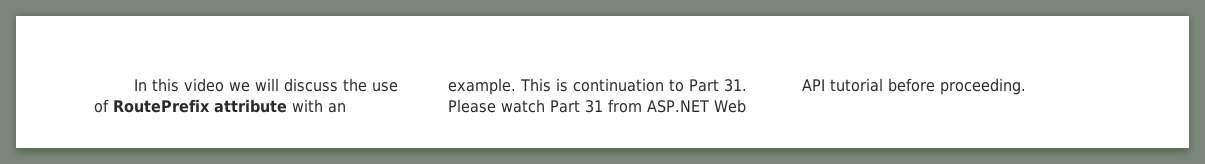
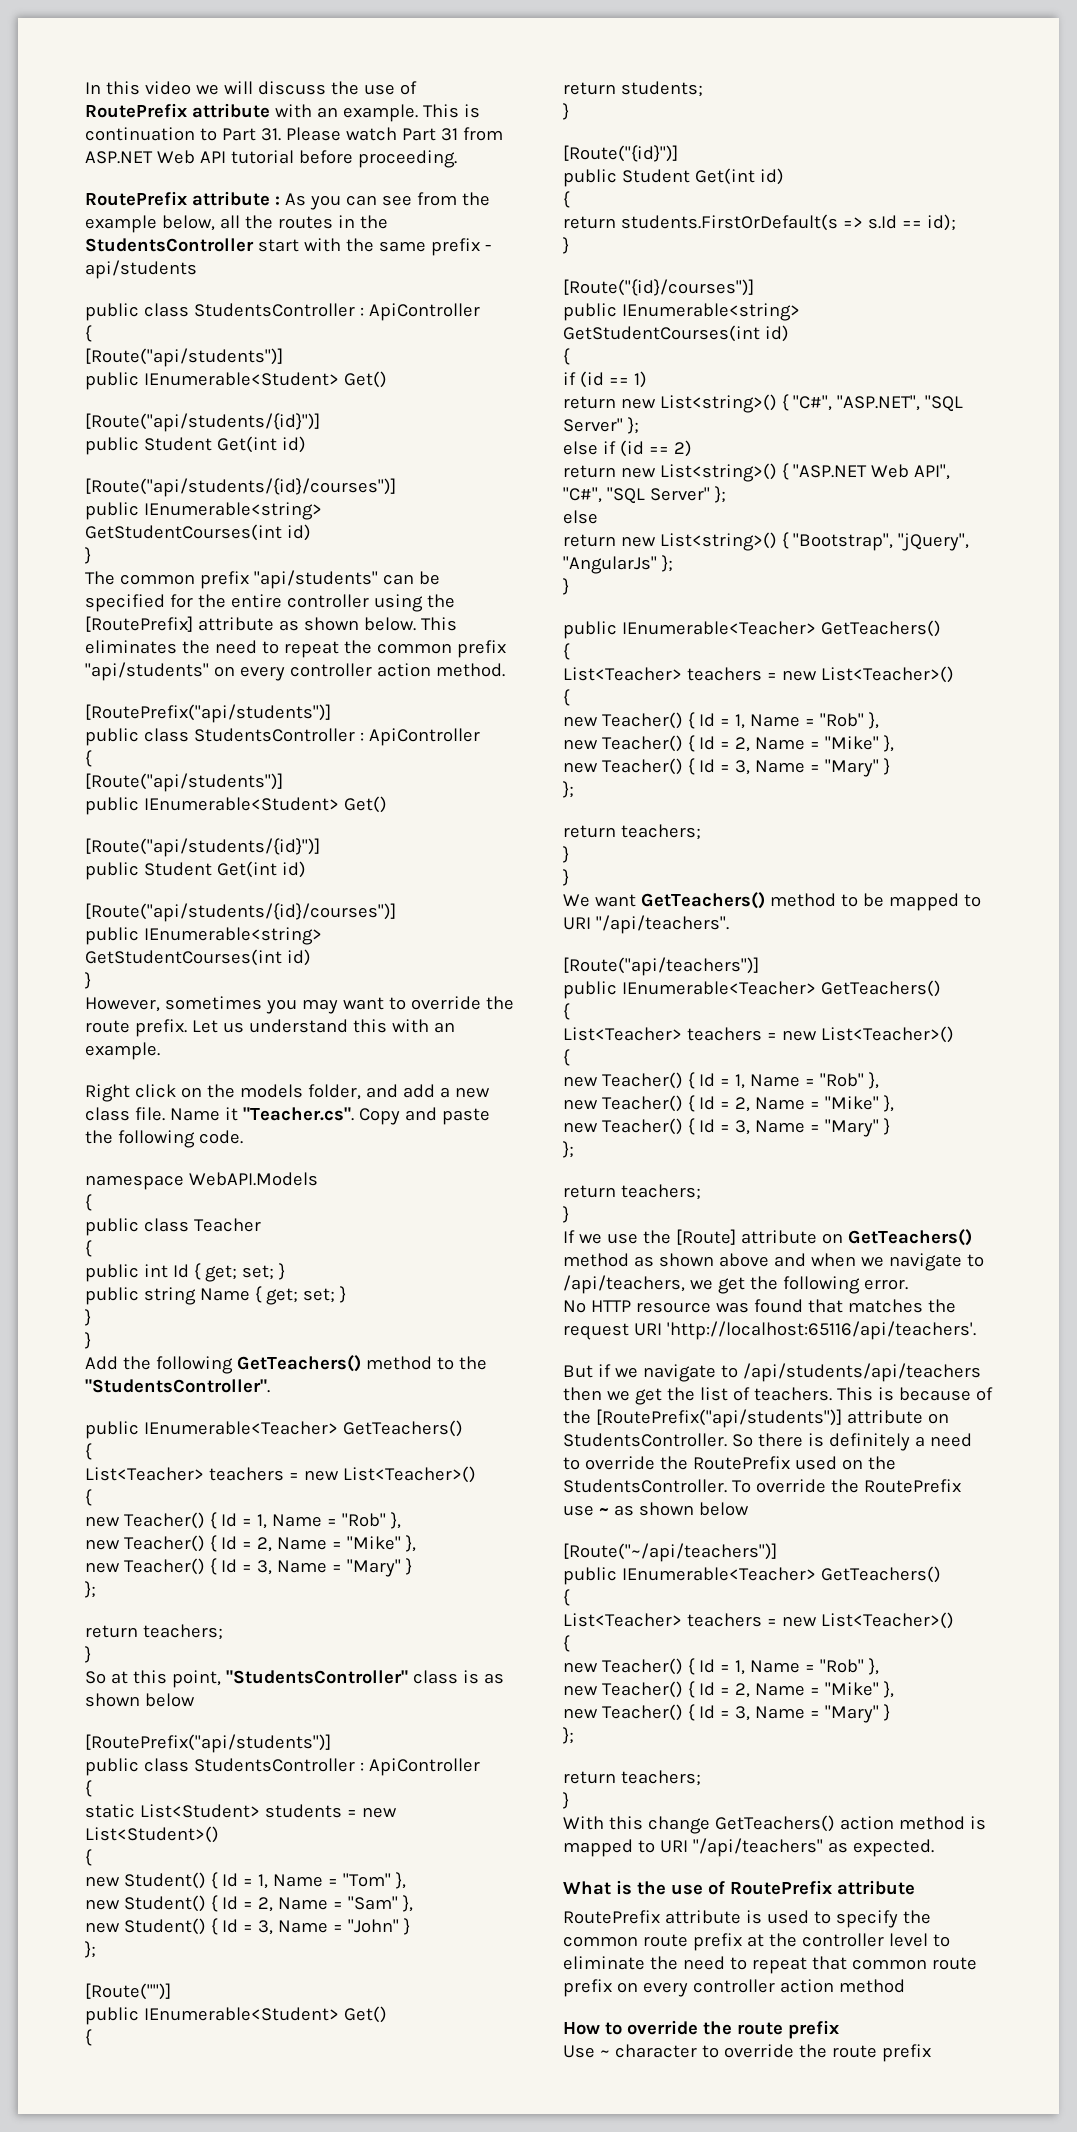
+ RoutePrefix attribute : As you can see from the example below, all the routes in the StudentsController start with the same prefix - api/students
+ public class StudentsController : ApiController
+ {
+ [Route("api/students")]
+ public IEnumerable<Student> Get()
+ [Route("api/students/{id}")]
+ public Student Get(int id)
+ [Route("api/students/{id}/courses")]
+ public IEnumerable<string> GetStudentCourses(int id)
+ }
+ The common prefix "api/students" can be specified for the entire controller using the [RoutePrefix] attribute as shown below. This eliminates the need to repeat the common prefix "api/students" on every controller action method.
+ [RoutePrefix("api/students")]
+ public class StudentsController : ApiController
+ {
+ [Route("api/students")]
+ public IEnumerable<Student> Get()
+ [Route("api/students/{id}")]
+ public Student Get(int id)
+ [Route("api/students/{id}/courses")]
+ public IEnumerable<string> GetStudentCourses(int id)
+ }
+ However, sometimes you may want to override the route prefix. Let us understand this with an example.
+ Right click on the models folder, and add a new class file. Name it "Teacher.cs". Copy and paste the following code.
+ namespace WebAPI.Models
+ {
+ public class Teacher
+ {
+ public int Id { get; set; }
+ public string Name { get; set; }
+ }
+ }
+ Add the following GetTeachers() method to the "StudentsController".
+ public IEnumerable<Teacher> GetTeachers()
+ {
+ List<Teacher> teachers = new List<Teacher>()
+ {
+ new Teacher() { Id = 1, Name = "Rob" },
+ new Teacher() { Id = 2, Name = "Mike" },
+ new Teacher() { Id = 3, Name = "Mary" }
+ };
+ return teachers;
+ }
+ So at this point, "StudentsController" class is as shown below
+ [RoutePrefix("api/students")]
+ public class StudentsController : ApiController
+ {
+ static List<Student> students = new List<Student>()
+ {
+ new Student() { Id = 1, Name = "Tom" },
+ new Student() { Id = 2, Name = "Sam" },
+ new Student() { Id = 3, Name = "John" }
+ };
+ [Route("")]
+ public IEnumerable<Student> Get()
+ {
+ return students;
+ }
+ [Route("{id}")]
+ public Student Get(int id)
+ {
+ return students.FirstOrDefault(s => s.Id == id);
+ }
+ [Route("{id}/courses")]
+ public IEnumerable<string> GetStudentCourses(int id)
+ {
+ if (id == 1)
+ return new List<string>() { "C#", "ASP.NET", "SQL Server" };
+ else if (id == 2)
+ return new List<string>() { "ASP.NET Web API", "C#", "SQL Server" };
+ else
+ return new List<string>() { "Bootstrap", "jQuery", "AngularJs" };
+ }
+ public IEnumerable<Teacher> GetTeachers()
+ {
+ List<Teacher> teachers = new List<Teacher>()
+ {
+ new Teacher() { Id = 1, Name = "Rob" },
+ new Teacher() { Id = 2, Name = "Mike" },
+ new Teacher() { Id = 3, Name = "Mary" }
+ };
+ return teachers;
+ }
+ }
+ We want GetTeachers() method to be mapped to URI "/api/teachers".
+ [Route("api/teachers")]
+ public IEnumerable<Teacher> GetTeachers()
+ {
+ List<Teacher> teachers = new List<Teacher>()
+ {
+ new Teacher() { Id = 1, Name = "Rob" },
+ new Teacher() { Id = 2, Name = "Mike" },
+ new Teacher() { Id = 3, Name = "Mary" }
+ };
+ return teachers;
+ }
+ If we use the [Route] attribute on GetTeachers() method as shown above and when we navigate to /api/teachers, we get the following error.
+ No HTTP resource was found that matches the request URI 'http://localhost:65116/api/teachers'.
+ But if we navigate to /api/students/api/teachers then we get the list of teachers. This is because of the [RoutePrefix("api/students")] attribute on StudentsController. So there is definitely a need to override the RoutePrefix used on the StudentsController. To override the RoutePrefix use ~ as shown below
+ [Route("~/api/teachers")]
+ public IEnumerable<Teacher> GetTeachers()
+ {
+ List<Teacher> teachers = new List<Teacher>()
+ {
+ new Teacher() { Id = 1, Name = "Rob" },
+ new Teacher() { Id = 2, Name = "Mike" },
+ new Teacher() { Id = 3, Name = "Mary" }
+ };
+ return teachers;
+ }
+ With this change GetTeachers() action method is mapped to URI "/api/teachers" as expected.
+ What is the use of RoutePrefix attribute
+ RoutePrefix attribute is used to specify the common route prefix at the controller level to eliminate the need to repeat that common route prefix on every controller action method
+ How to override the route prefix
+ Use ~ character to override the route prefix

